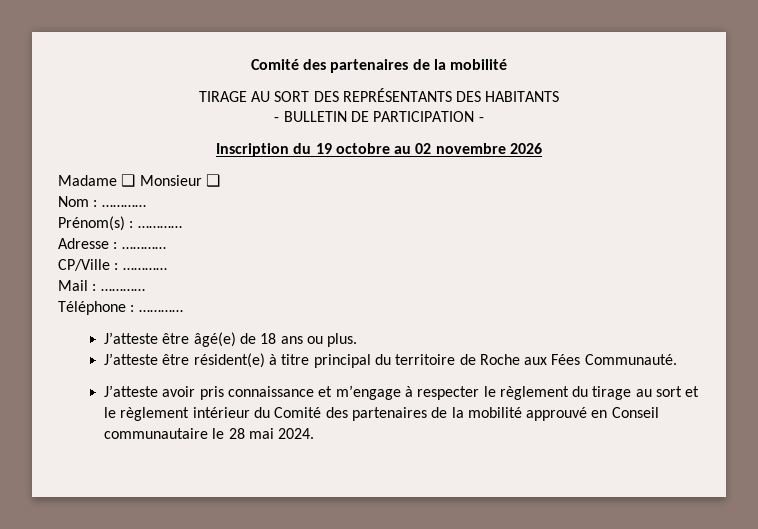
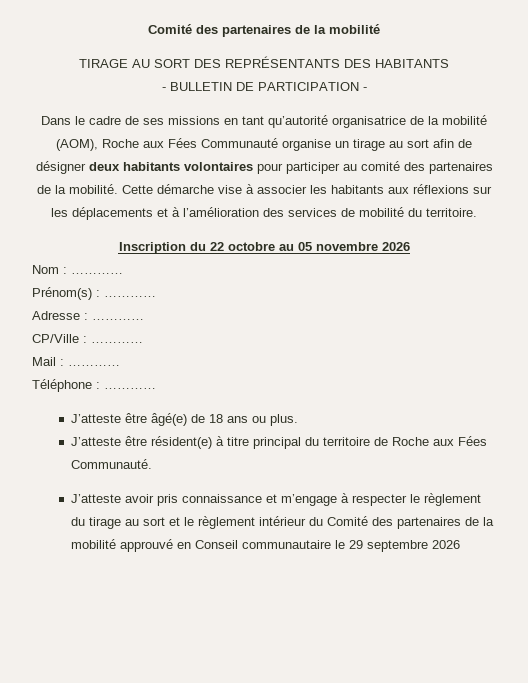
+ Dans le cadre de ses missions en tant qu’autorité organisatrice de la mobilité (AOM), Roche aux Fées Communauté organise un tirage au sort afin de désigner deux habitants volontaires pour participer au comité des partenaires de la mobilité. Cette démarche vise à associer les habitants aux réflexions sur les déplacements et à l’amélioration des services de mobilité du territoire.
- Inscription du 19 octobre au 02 novembre 2026
+ Inscription du 22 octobre au 05 novembre 2026
- Madame ❑ Monsieur ❑
- J’atteste avoir pris connaissance et m’engage à respecter le règlement du tirage au sort et le règlement intérieur du Comité des partenaires de la mobilité approuvé en Conseil communautaire le 28 mai 2024.
+ J’atteste avoir pris connaissance et m’engage à respecter le règlement du tirage au sort et le règlement intérieur du Comité des partenaires de la mobilité approuvé en Conseil communautaire le 29 septembre 2026

